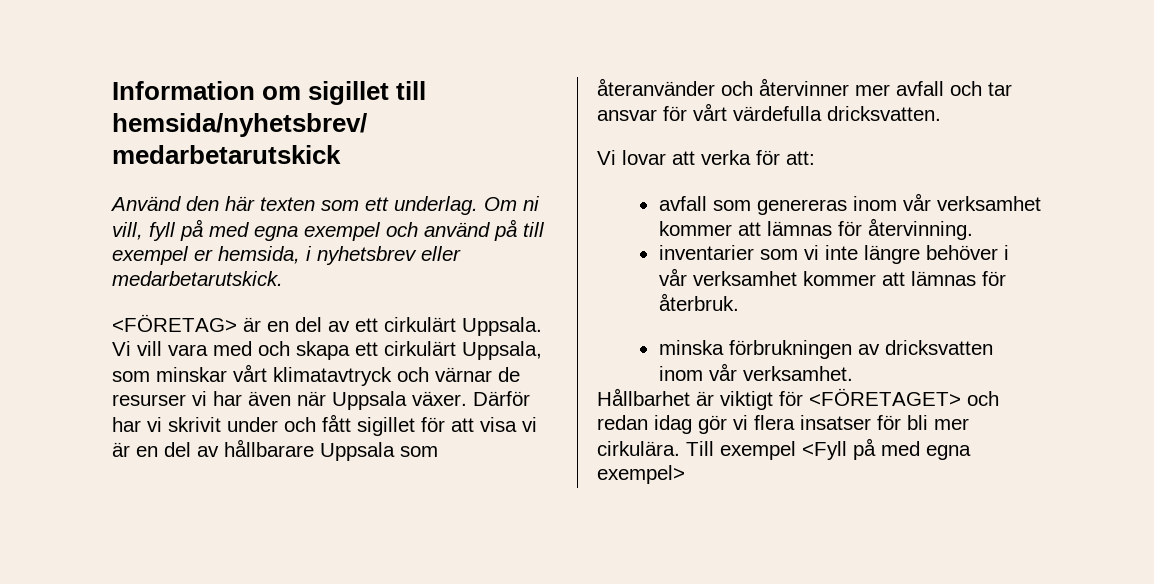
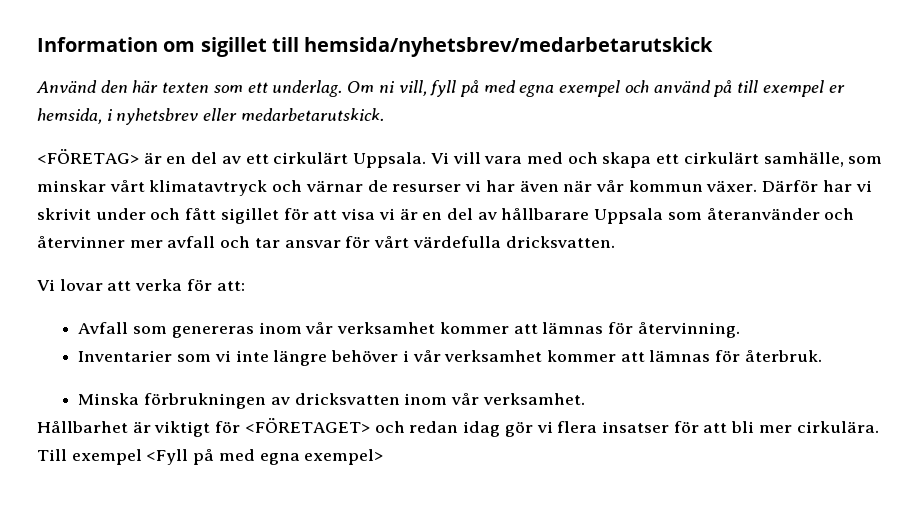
- Vi vill vara med och skapa ett cirkulärt Uppsala, som minskar vårt klimatavtryck och värnar de resurser vi har även när Uppsala växer.
+ Vi vill vara med och skapa ett cirkulärt samhälle, som minskar vårt klimatavtryck och värnar de resurser vi har även när vår kommun växer.
- avfall som genereras inom vår verksamhet kommer att lämnas för återvinning.
+ Avfall som genereras inom vår verksamhet kommer att lämnas för återvinning.
- inventarier som vi inte längre behöver i vår verksamhet kommer att lämnas för återbruk.
+ Inventarier som vi inte längre behöver i vår verksamhet kommer att lämnas för återbruk.
- minska förbrukningen av dricksvatten inom vår verksamhet.
+ Minska förbrukningen av dricksvatten inom vår verksamhet.
- Hållbarhet är viktigt för <FÖRETAGET> och redan idag gör vi flera insatser för bli mer cirkulära.
+ Hållbarhet är viktigt för <FÖRETAGET> och redan idag gör vi flera insatser för att bli mer cirkulära.

